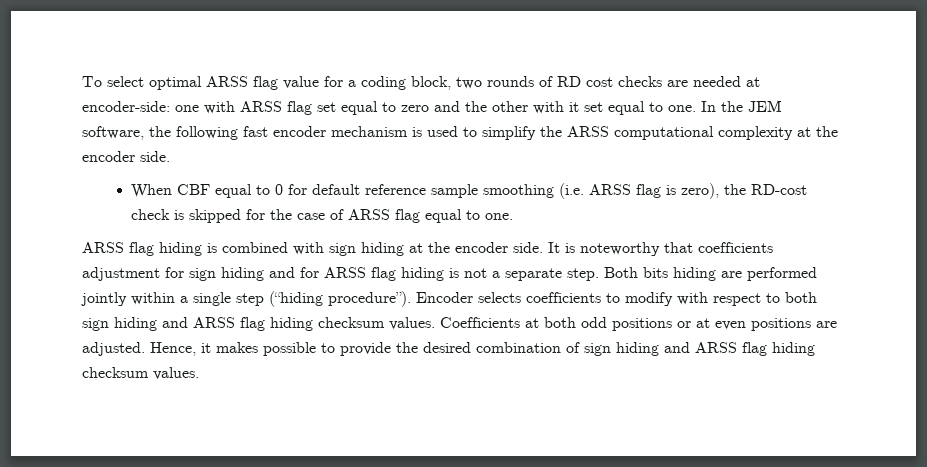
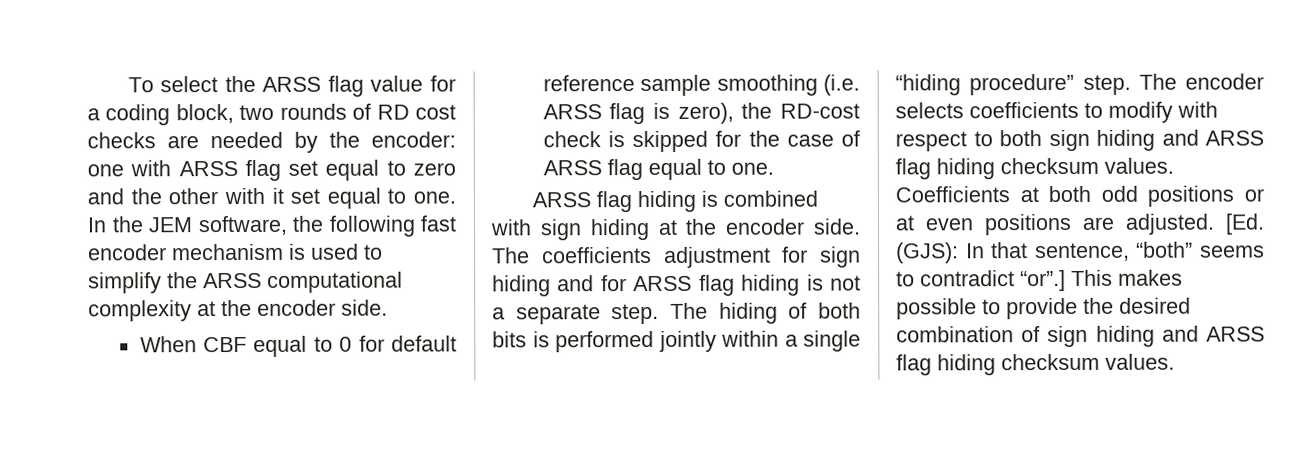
- To select optimal ARSS flag value for a coding block, two rounds of RD cost checks are needed at encoder-side: one with ARSS flag set equal to zero and the other with it set equal to one.
+ To select the ARSS flag value for a coding block, two rounds of RD cost checks are needed by the encoder: one with ARSS flag set equal to zero and the other with it set equal to one.
- It is noteworthy that coefficients adjustment for sign hiding and for ARSS flag hiding is not a separate step.
+ The coefficients adjustment for sign hiding and for ARSS flag hiding is not a separate step.
- Both bits hiding are performed jointly within a single step (“hiding procedure”). Encoder selects coefficients to modify with respect to both sign hiding and ARSS flag hiding checksum values.
+ The hiding of both bits is performed jointly within a single “hiding procedure” step. The encoder selects coefficients to modify with respect to both sign hiding and ARSS flag hiding checksum values.
- Hence, it makes possible to provide the desired combination of sign hiding and ARSS flag hiding checksum values.
+ [Ed. (GJS): In that sentence, “both” seems to contradict “or”.] This makes possible to provide the desired combination of sign hiding and ARSS flag hiding checksum values.

